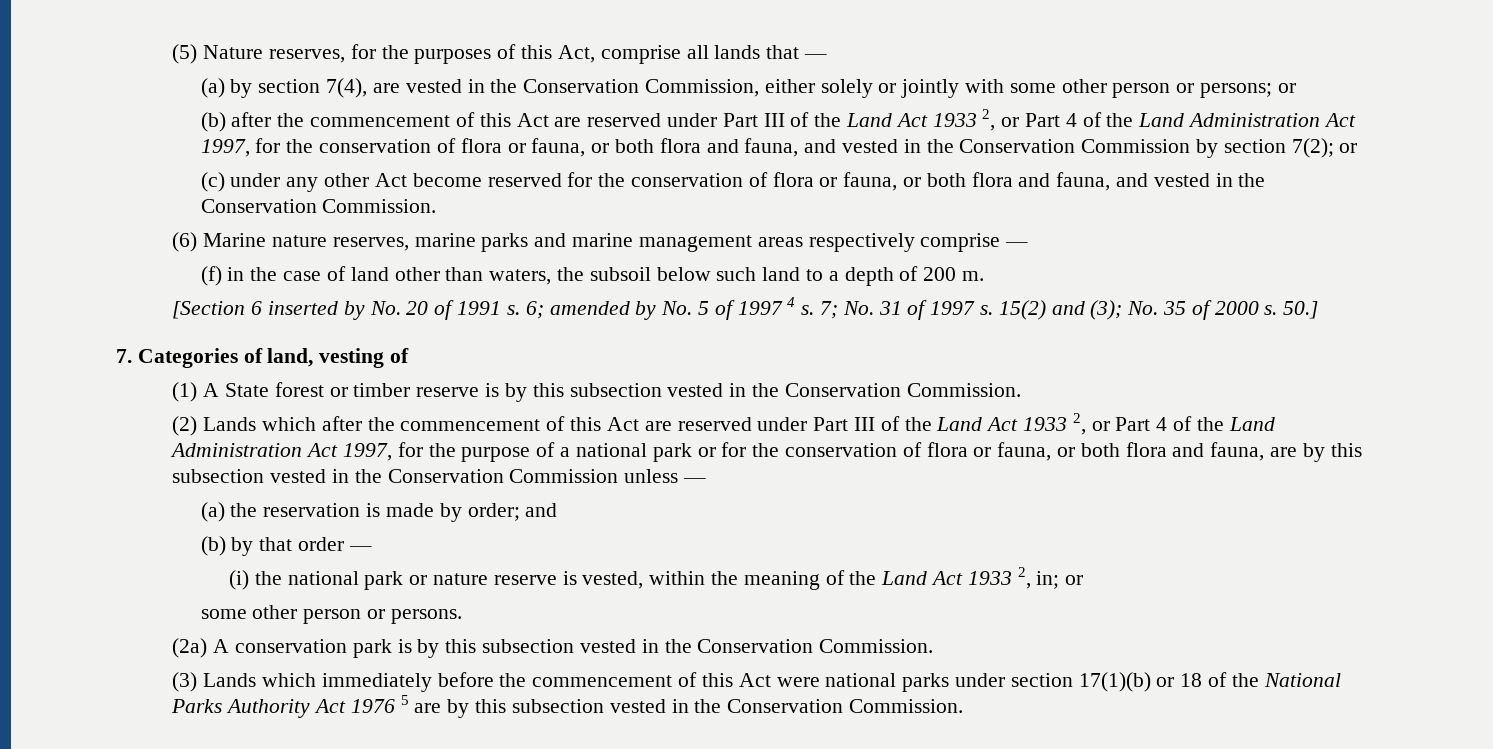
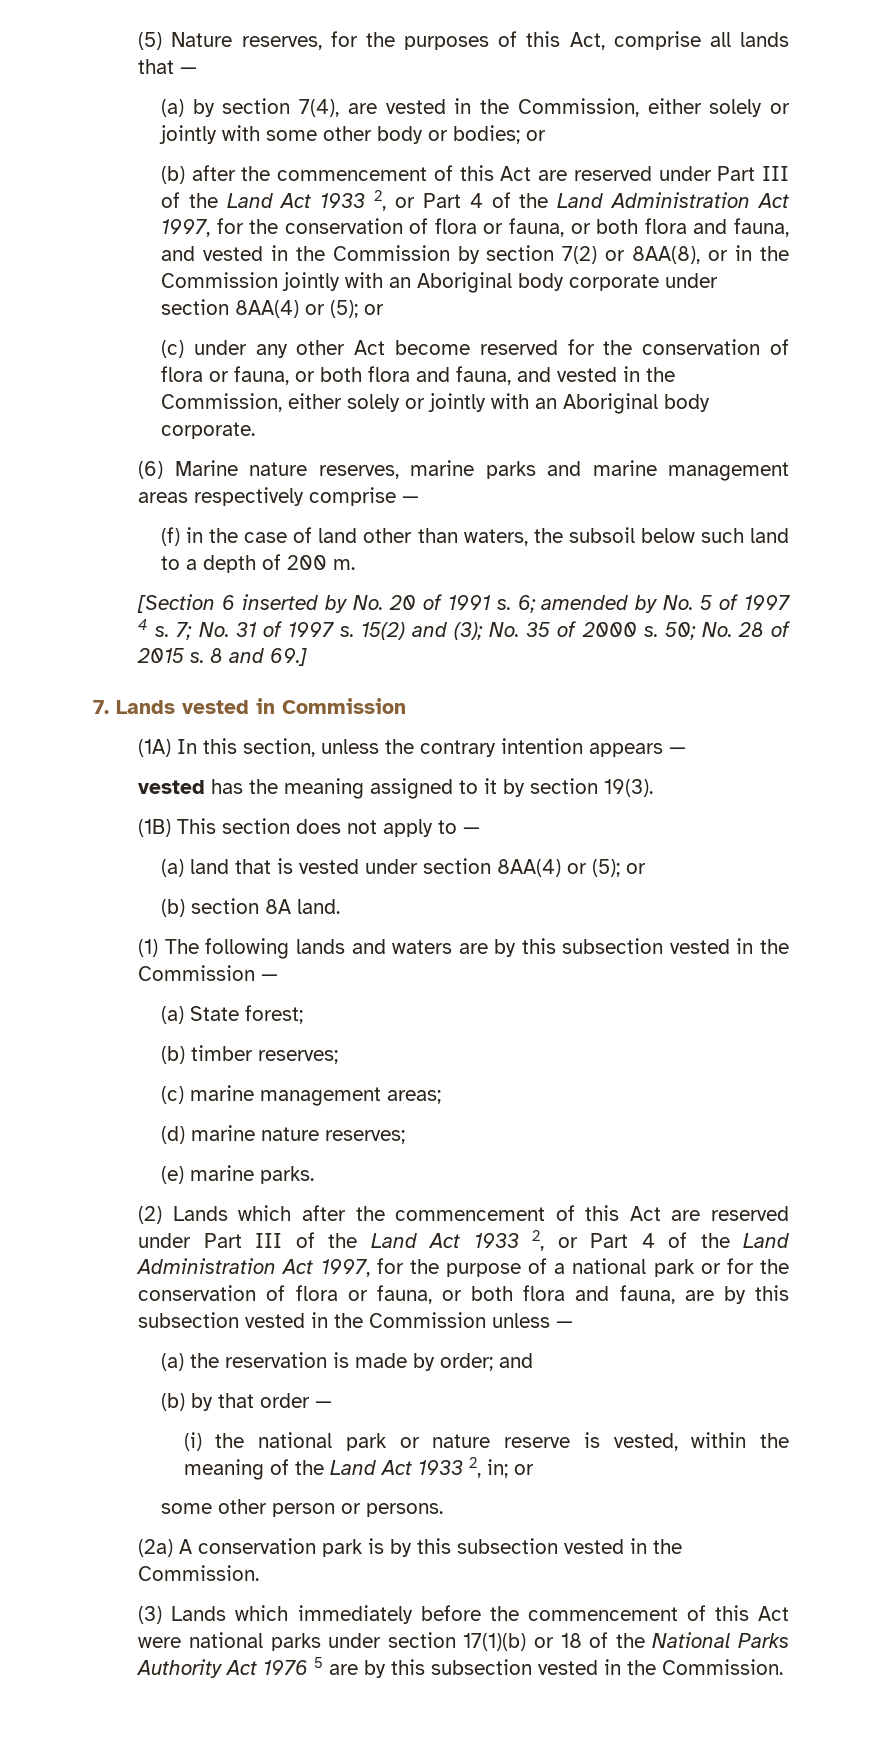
- (a) by section 7(4), are vested in the Conservation Commission, either solely or jointly with some other person or persons; or
+ (a) by section 7(4), are vested in the Commission, either solely or jointly with some other body or bodies; or
- (b) after the commencement of this Act are reserved under Part III of the Land Act 1933 2, or Part 4 of the Land Administration Act 1997, for the conservation of flora or fauna, or both flora and fauna, and vested in the Conservation Commission by section 7(2); or
+ (b) after the commencement of this Act are reserved under Part III of the Land Act 1933 2, or Part 4 of the Land Administration Act 1997, for the conservation of flora or fauna, or both flora and fauna, and vested in the Commission by section 7(2) or 8AA(8), or in the Commission jointly with an Aboriginal body corporate under section 8AA(4) or (5); or
- (c) under any other Act become reserved for the conservation of flora or fauna, or both flora and fauna, and vested in the Conservation Commission.
+ (c) under any other Act become reserved for the conservation of flora or fauna, or both flora and fauna, and vested in the Commission, either solely or jointly with an Aboriginal body corporate.
- 50.]
- 7. Categories of land, vesting of
- (1) A State forest or timber reserve is by this subsection vested in the Conservation Commission.
+ 50; No. 28 of 2015 s. 8 and 69.]
+ 7. Lands vested in Commission
+ (1A) In this section, unless the contrary intention appears —
+ vested has the meaning assigned to it by section 19(3).
+ (1B) This section does not apply to —
+ (a) land that is vested under section 8AA(4) or (5); or
+ (b) section 8A land.
+ (1) The following lands and waters are by this subsection vested in the Commission —
+ (a) State forest;
+ (b) timber reserves;
+ (c) marine management areas;
+ (d) marine nature reserves;
+ (e) marine parks.
- (2) Lands which after the commencement of this Act are reserved under Part III of the Land Act 1933 2, or Part 4 of the Land Administration Act 1997, for the purpose of a national park or for the conservation of flora or fauna, or both flora and fauna, are by this subsection vested in the Conservation Commission unless —
+ (2) Lands which after the commencement of this Act are reserved under Part III of the Land Act 1933 2, or Part 4 of the Land Administration Act 1997, for the purpose of a national park or for the conservation of flora or fauna, or both flora and fauna, are by this subsection vested in the Commission unless —
- (2a) A conservation park is by this subsection vested in the Conservation Commission.
+ (2a) A conservation park is by this subsection vested in the Commission.
- (3) Lands which immediately before the commencement of this Act were national parks under section 17(1)(b) or 18 of the National Parks Authority Act 1976 5 are by this subsection vested in the Conservation Commission.
+ (3) Lands which immediately before the commencement of this Act were national parks under section 17(1)(b) or 18 of the National Parks Authority Act 1976 5 are by this subsection vested in the Commission.

